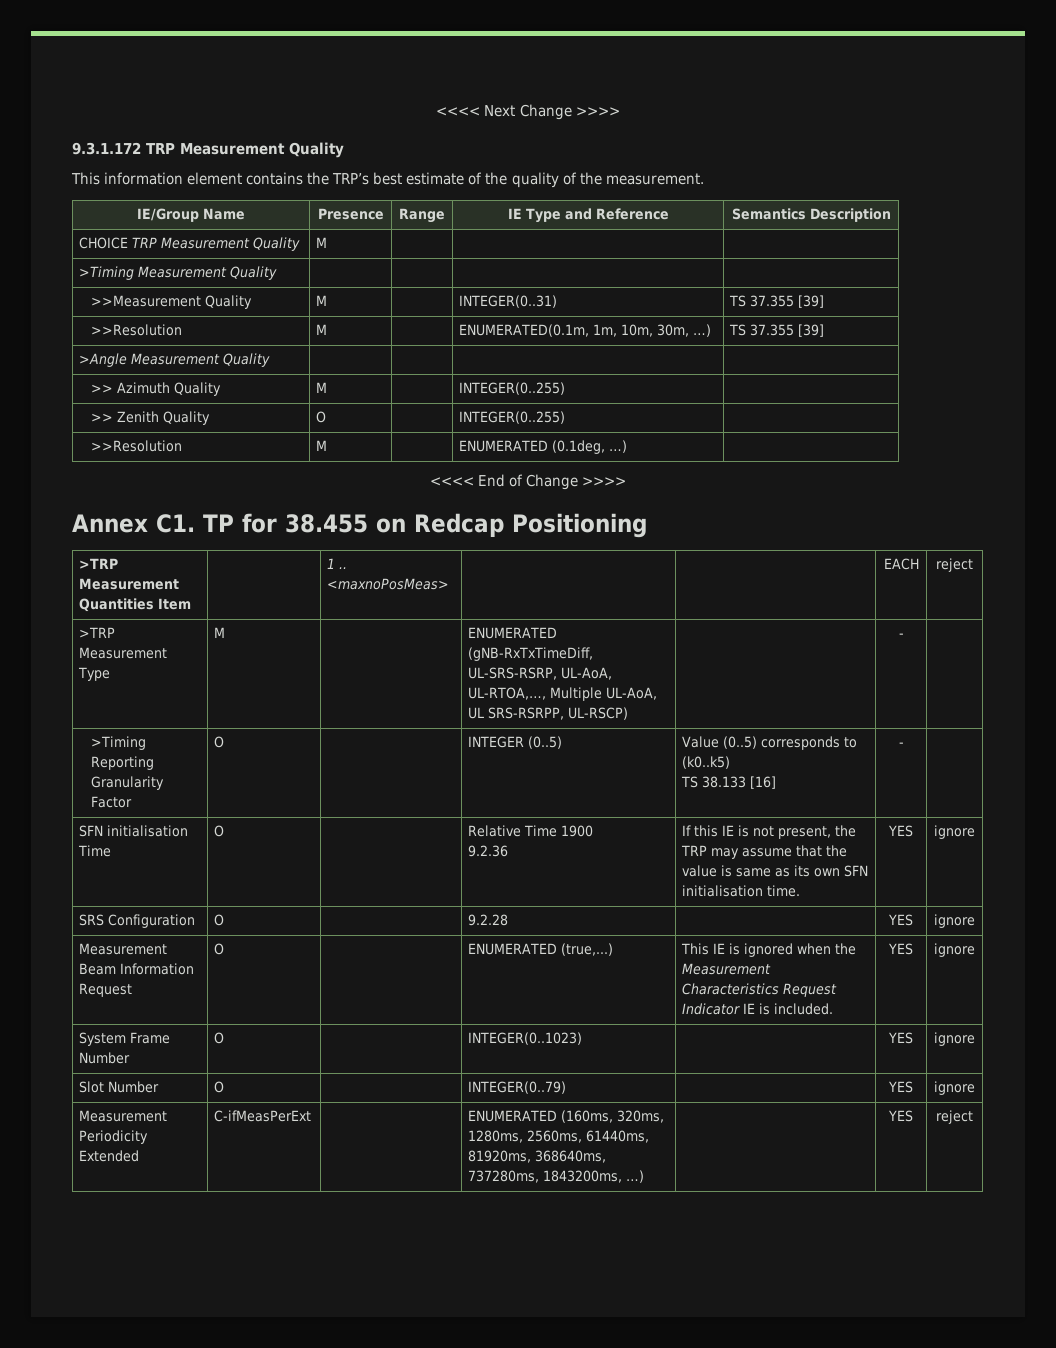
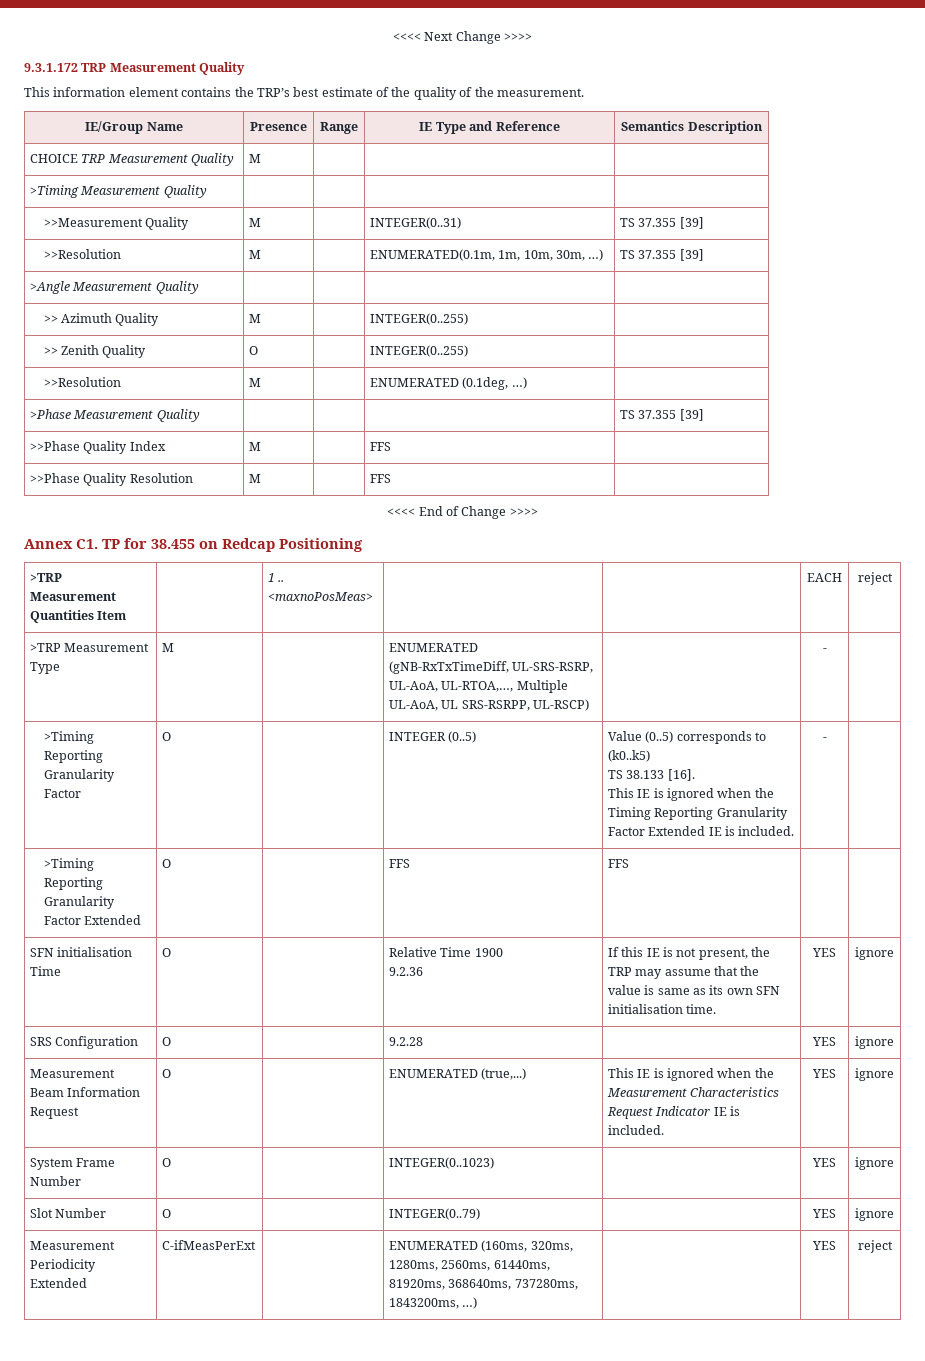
+ >Phase Measurement Quality | | | | TS 37.355 [39]
+ >>Phase Quality Index | M | | FFS |
+ >>Phase Quality Resolution | M | | FFS |
  >Timing Reporting Granularity Factor | O | | INTEGER (0..5) | Value (0..5) corresponds to (k0..k5)
- TS 38.133 [16] | - |
+ TS 38.133 [16].
+ This IE is ignored when the Timing Reporting Granularity Factor Extended IE is included. | - |
+ >Timing Reporting Granularity Factor Extended | O | | FFS | FFS | |

